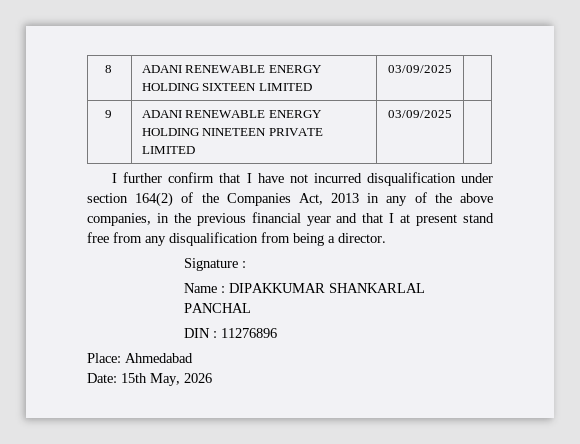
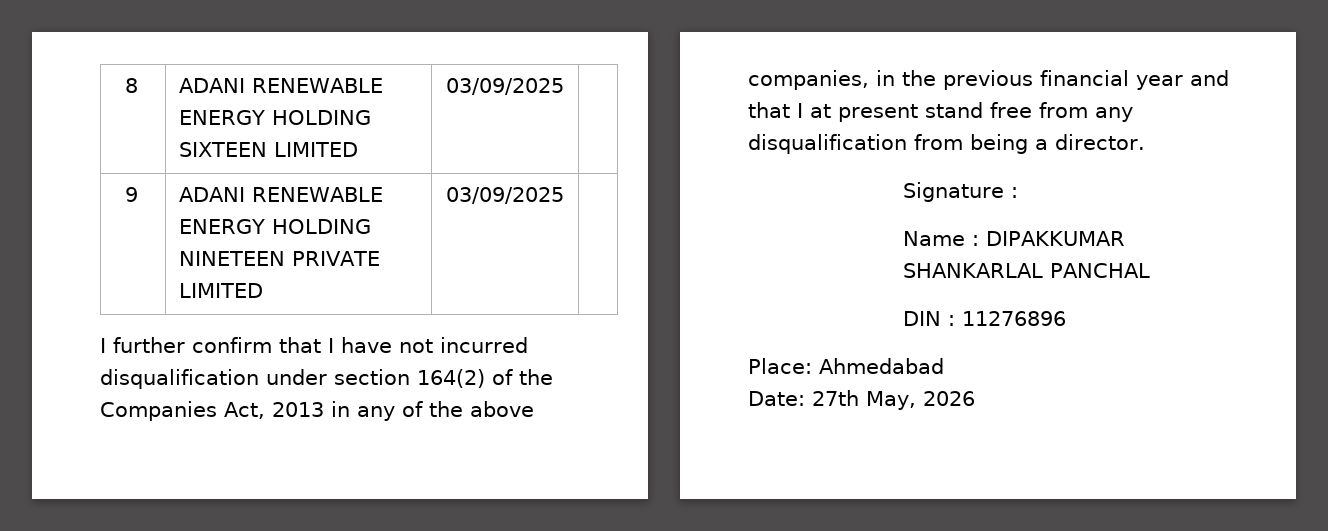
- Date: 15th May, 2026
+ Date: 27th May, 2026

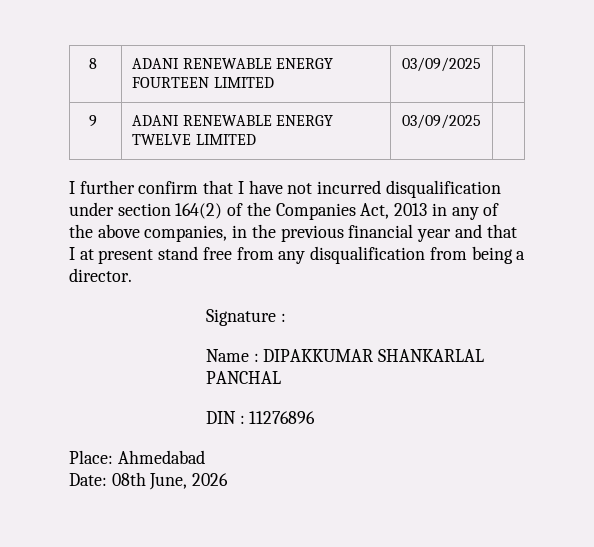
- 8 | ADANI RENEWABLE ENERGY HOLDING SIXTEEN LIMITED | 03/09/2025 |
+ 8 | ADANI RENEWABLE ENERGY FOURTEEN LIMITED | 03/09/2025 |
- 9 | ADANI RENEWABLE ENERGY HOLDING NINETEEN PRIVATE LIMITED | 03/09/2025 |
+ 9 | ADANI RENEWABLE ENERGY TWELVE LIMITED | 03/09/2025 |
- Date: 27th May, 2026
+ Date: 08th June, 2026

